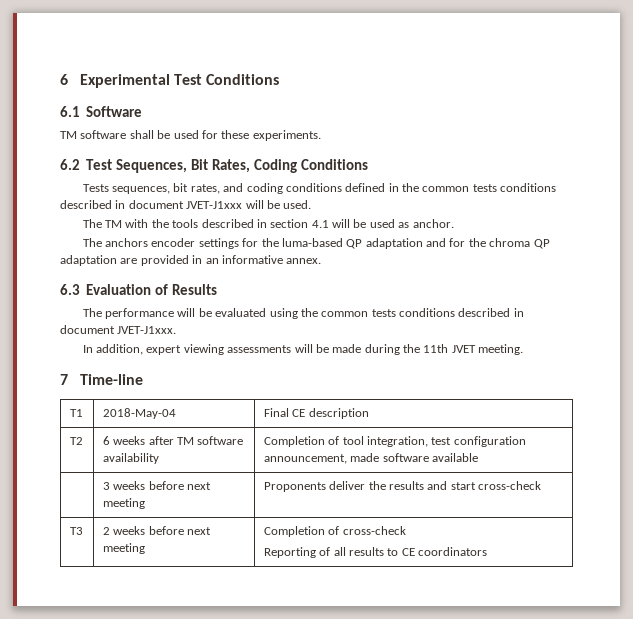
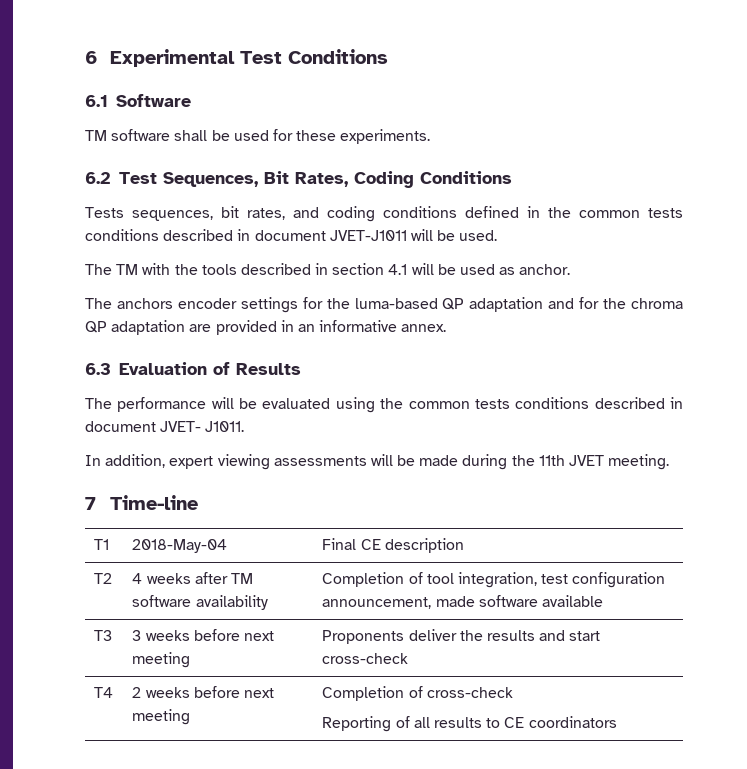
- Tests sequences, bit rates, and coding conditions defined in the common tests conditions described in document JVET-J1xxx will be used.
+ Tests sequences, bit rates, and coding conditions defined in the common tests conditions described in document JVET-J1011 will be used.
- The performance will be evaluated using the common tests conditions described in document JVET-J1xxx.
+ The performance will be evaluated using the common tests conditions described in document JVET- J1011.
- T2 | 6 weeks after TM software availability | Completion of tool integration, test configuration announcement, made software available
+ T2 | 4 weeks after TM software availability | Completion of tool integration, test configuration announcement, made software available
- | 3 weeks before next meeting | Proponents deliver the results and start cross-check
+ T3 | 3 weeks before next meeting | Proponents deliver the results and start cross-check
- T3 | 2 weeks before next meeting | Completion of cross-check
+ T4 | 2 weeks before next meeting | Completion of cross-check

